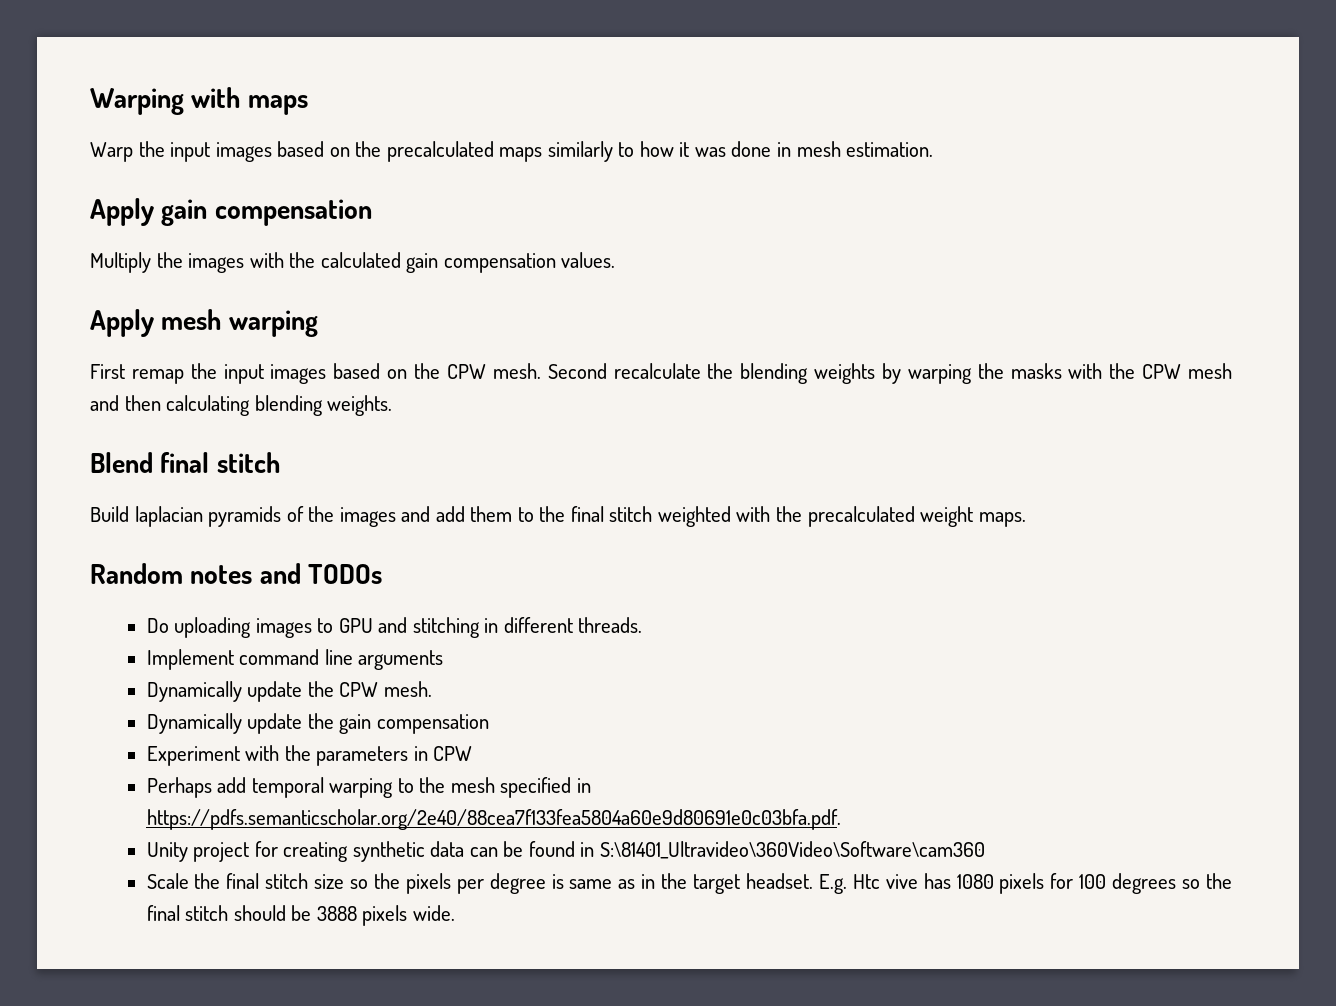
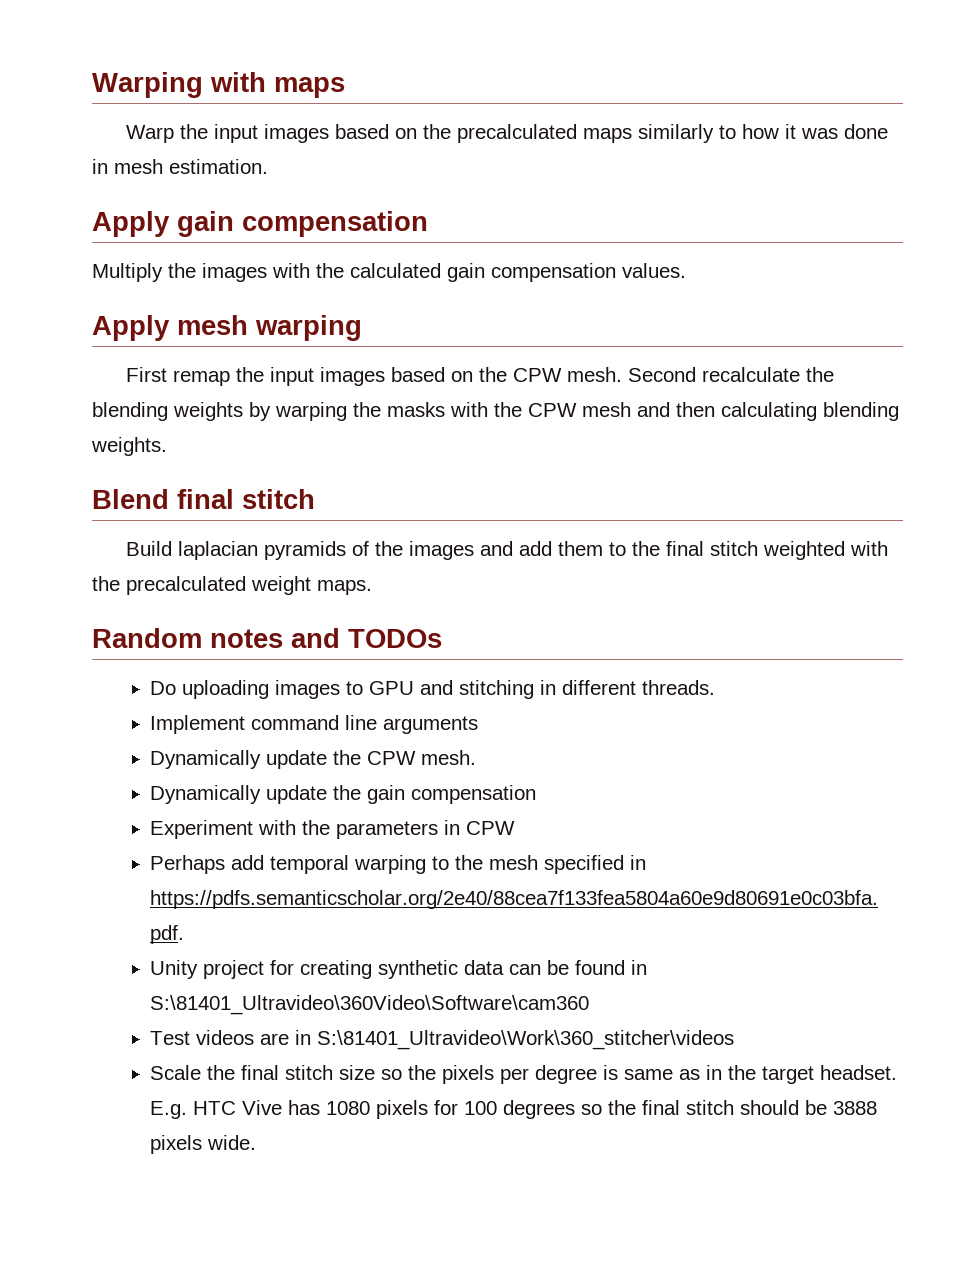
+ Test videos are in S:\81401_Ultravideo\Work\360_stitcher\videos
- E.g. Htc vive has 1080 pixels for 100 degrees so the final stitch should be 3888 pixels wide.
+ E.g. HTC Vive has 1080 pixels for 100 degrees so the final stitch should be 3888 pixels wide.

